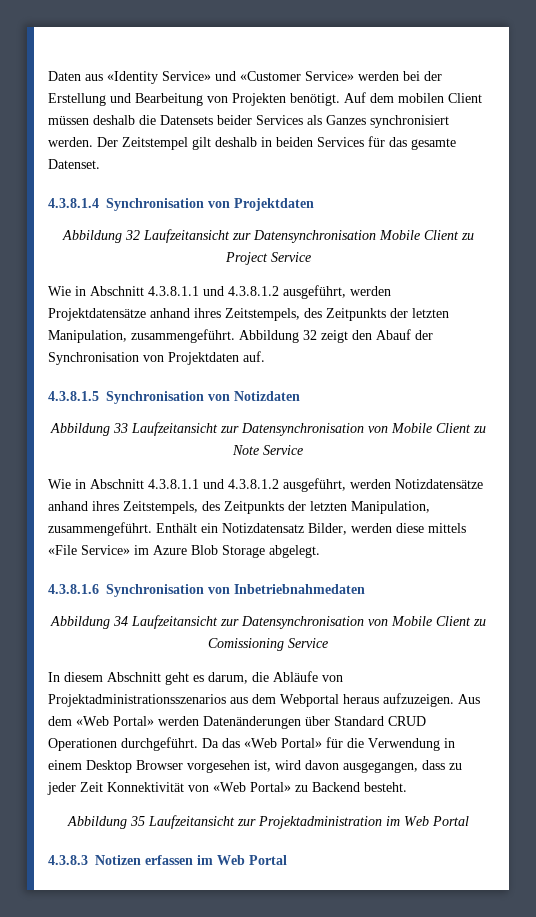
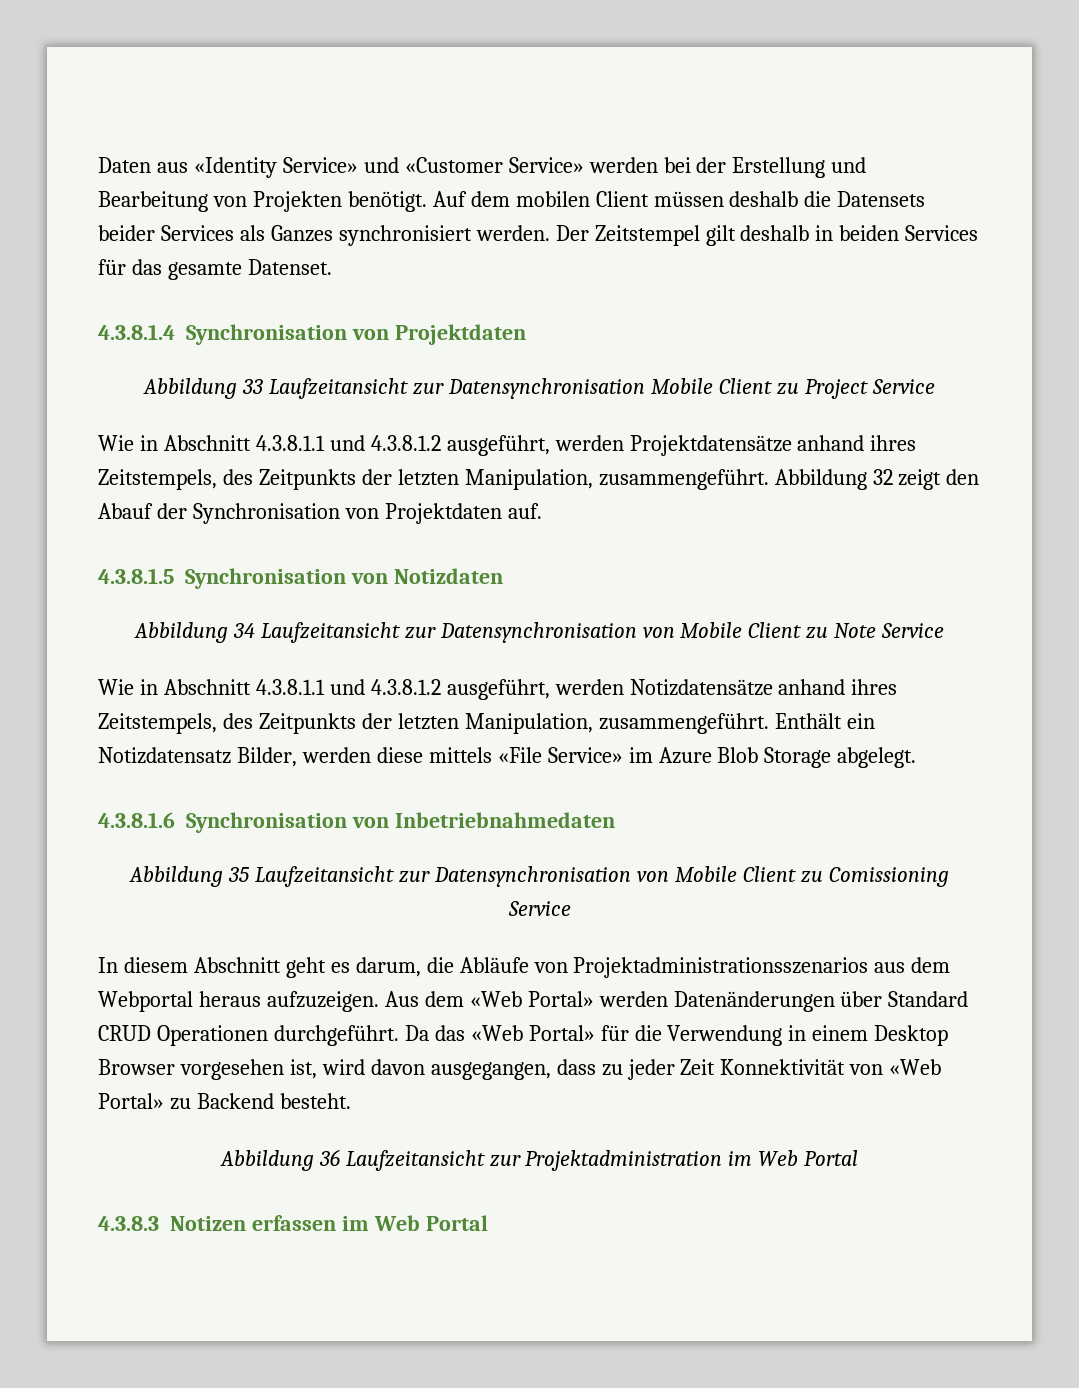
- Abbildung 32 Laufzeitansicht zur Datensynchronisation Mobile Client zu Project Service
+ Abbildung 33 Laufzeitansicht zur Datensynchronisation Mobile Client zu Project Service
- Abbildung 33 Laufzeitansicht zur Datensynchronisation von Mobile Client zu Note Service
+ Abbildung 34 Laufzeitansicht zur Datensynchronisation von Mobile Client zu Note Service
- Abbildung 34 Laufzeitansicht zur Datensynchronisation von Mobile Client zu Comissioning Service
+ Abbildung 35 Laufzeitansicht zur Datensynchronisation von Mobile Client zu Comissioning Service
- Abbildung 35 Laufzeitansicht zur Projektadministration im Web Portal
+ Abbildung 36 Laufzeitansicht zur Projektadministration im Web Portal

